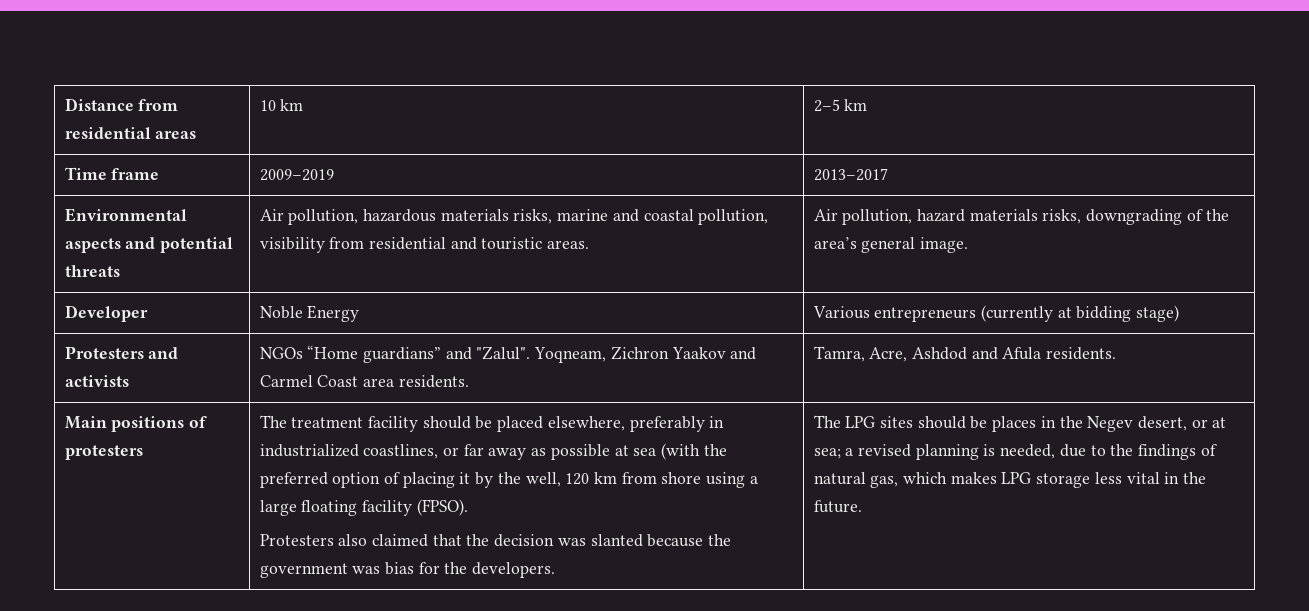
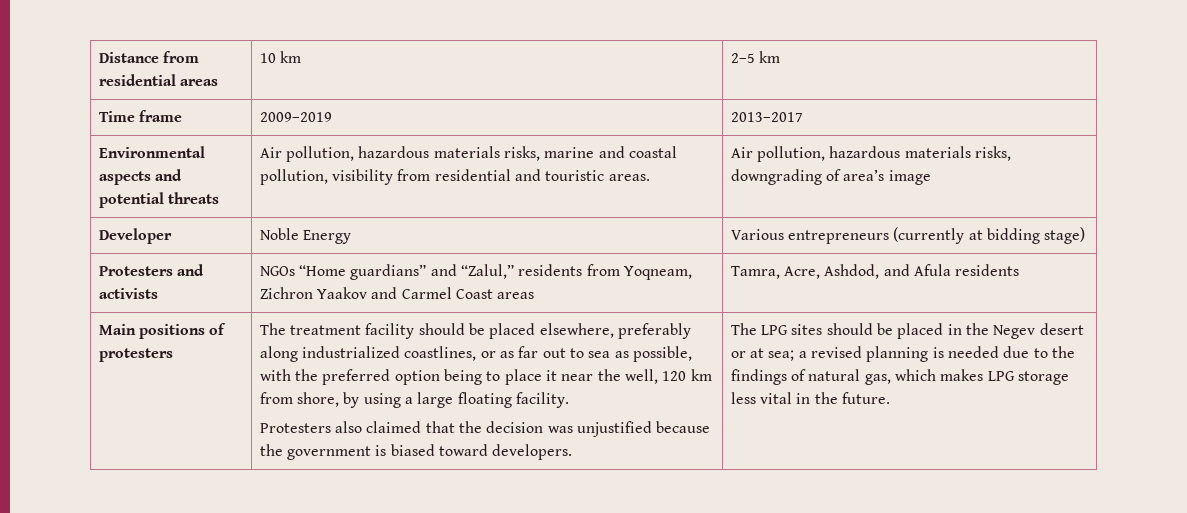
- Environmental aspects and potential threats | Air pollution, hazardous materials risks, marine and coastal pollution, visibility from residential and touristic areas. | Air pollution, hazard materials risks, downgrading of the area’s general image.
+ Environmental aspects and potential threats | Air pollution, hazardous materials risks, marine and coastal pollution, visibility from residential and touristic areas. | Air pollution, hazardous materials risks, downgrading of area’s image
- Protesters and activists | NGOs “Home guardians” and "Zalul". Yoqneam, Zichron Yaakov and Carmel Coast area residents. | Tamra, Acre, Ashdod and Afula residents.
+ Protesters and activists | NGOs “Home guardians” and “Zalul,” residents from Yoqneam, Zichron Yaakov and Carmel Coast areas | Tamra, Acre, Ashdod, and Afula residents
- The treatment facility should be placed elsewhere, preferably in industrialized coastlines, or far away as possible at sea (with the preferred option of placing it by the well, 120 km from shore using a large floating facility (FPSO).
+ The treatment facility should be placed elsewhere, preferably along industrialized coastlines, or as far out to sea as possible, with the preferred option being to place it near the well, 120 km from shore, by using a large floating facility.
- Protesters also claimed that the decision was slanted because the government was bias for the developers.
+ Protesters also claimed that the decision was unjustified because the government is biased toward developers.
- The LPG sites should be places in the Negev desert, or at sea; a revised planning is needed, due to the findings of natural gas, which makes LPG storage less vital in the future.
+ The LPG sites should be placed in the Negev desert or at sea; a revised planning is needed due to the findings of natural gas, which makes LPG storage less vital in the future.

